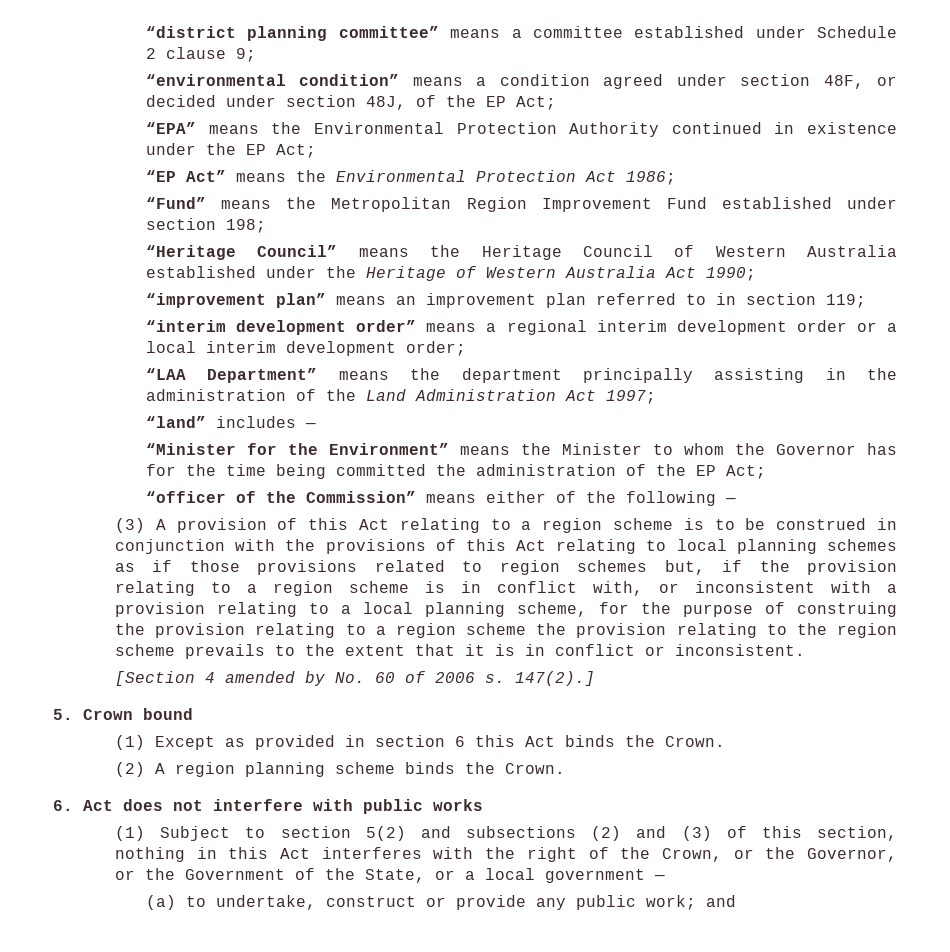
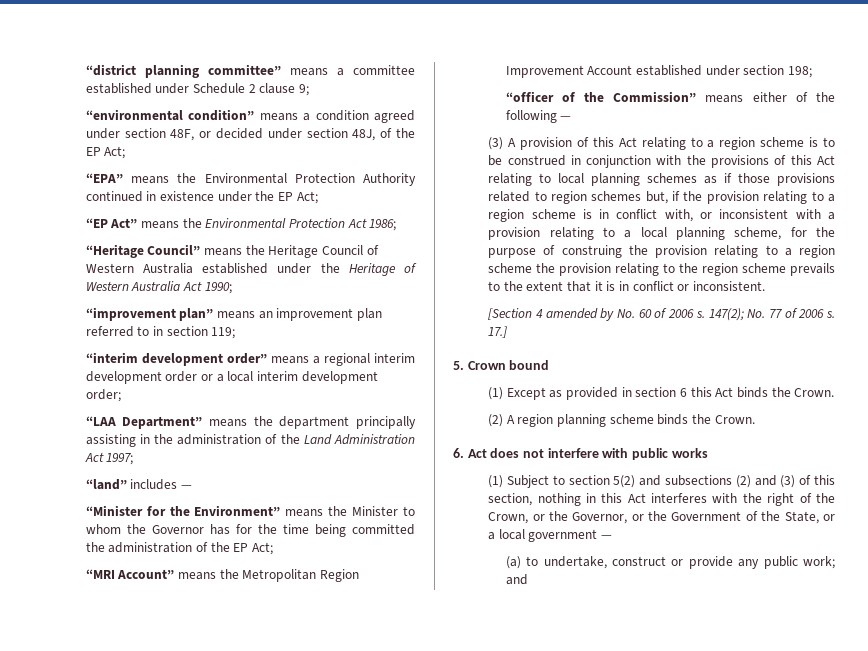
- “Fund” means the Metropolitan Region Improvement Fund established under section 198;
+ “MRI Account” means the Metropolitan Region Improvement Account established under section 198;
- 147(2).]
+ 147(2); No. 77 of 2006 s. 17.]

